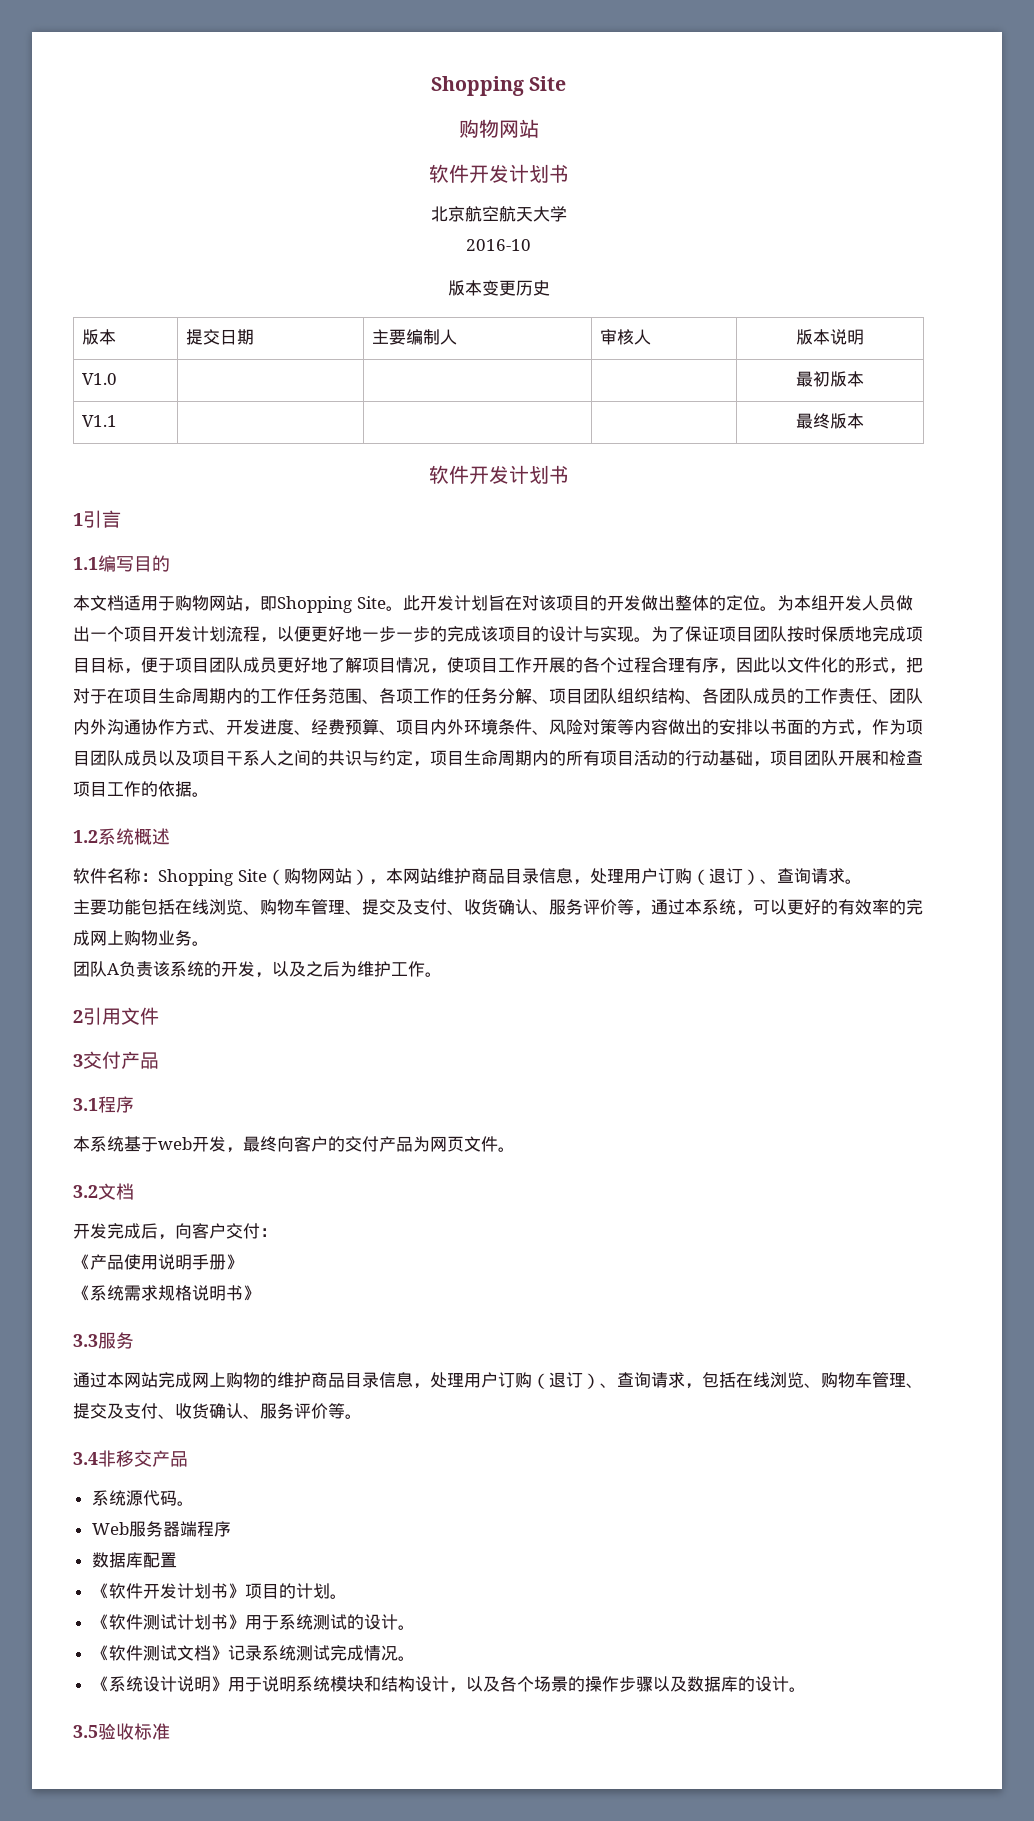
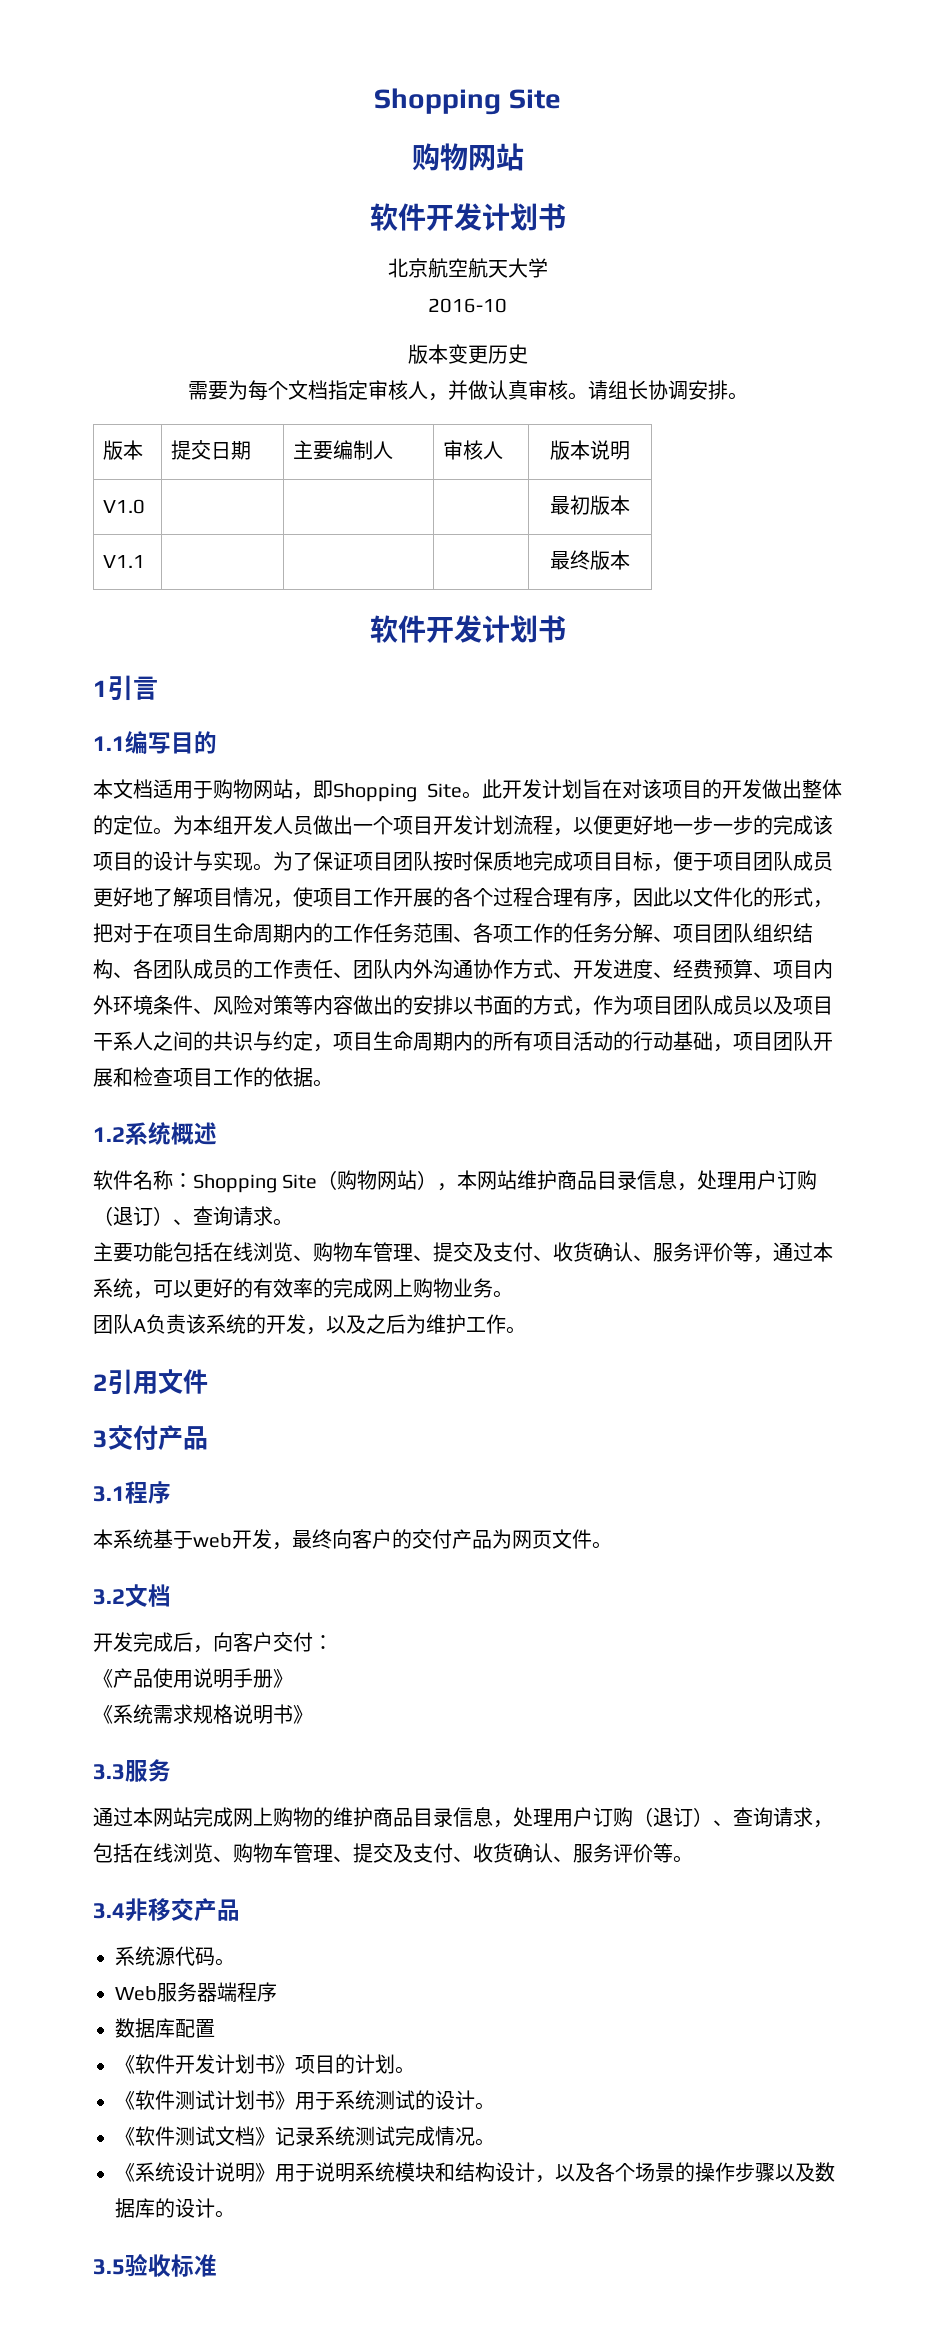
+ 需要为每个文档指定审核人，并做认真审核。请组长协调安排。

